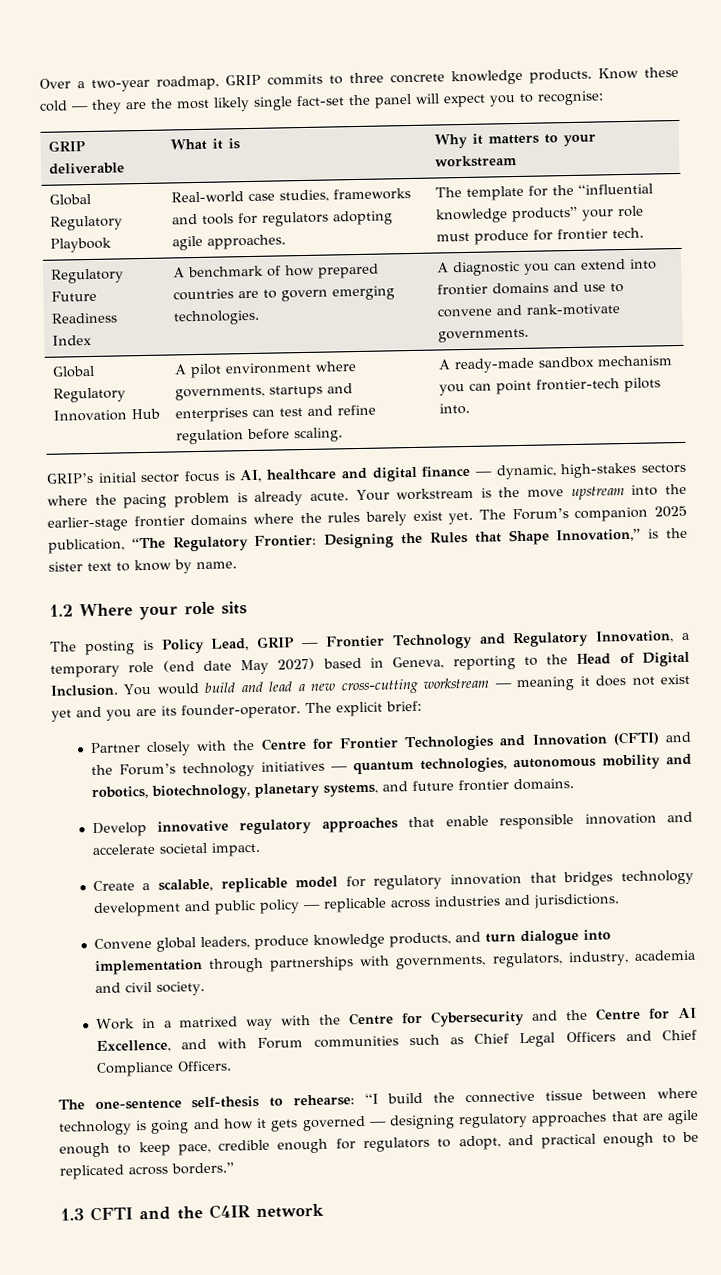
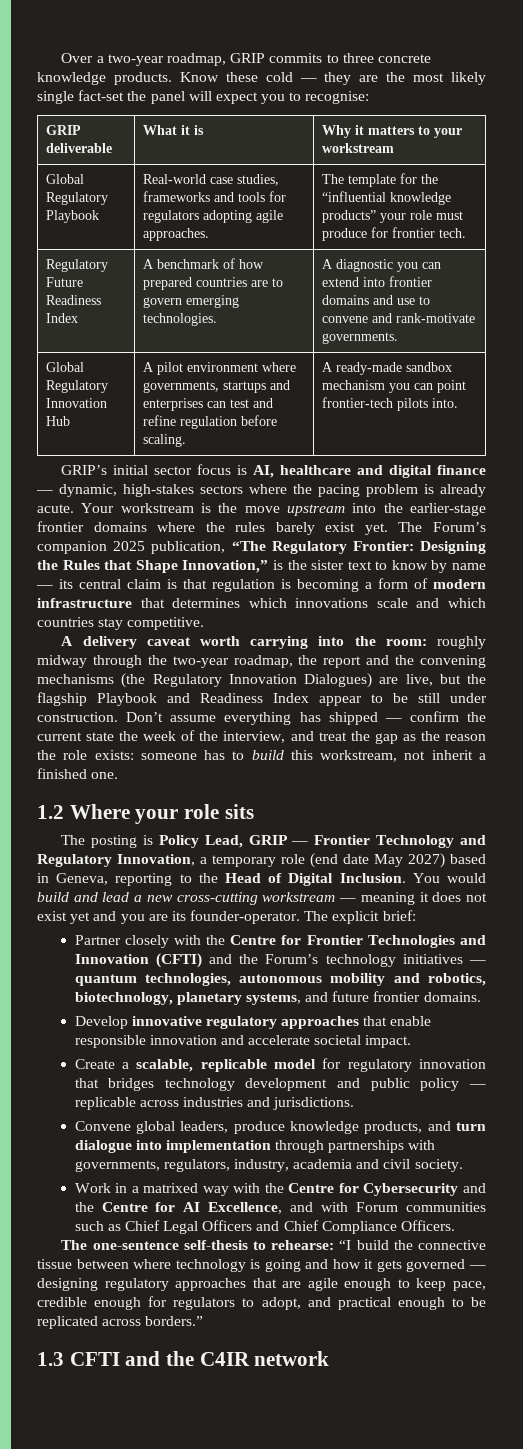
- The Forum’s companion 2025 publication, “The Regulatory Frontier: Designing the Rules that Shape Innovation,” is the sister text to know by name.
+ The Forum’s companion 2025 publication, “The Regulatory Frontier: Designing the Rules that Shape Innovation,” is the sister text to know by name — its central claim is that regulation is becoming a form of modern infrastructure that determines which innovations scale and which countries stay competitive.
+ A delivery caveat worth carrying into the room: roughly midway through the two-year roadmap, the report and the convening mechanisms (the Regulatory Innovation Dialogues) are live, but the flagship Playbook and Readiness Index appear to be still under construction. Don’t assume everything has shipped — confirm the current state the week of the interview, and treat the gap as the reason the role exists: someone has to build this workstream, not inherit a finished one.

